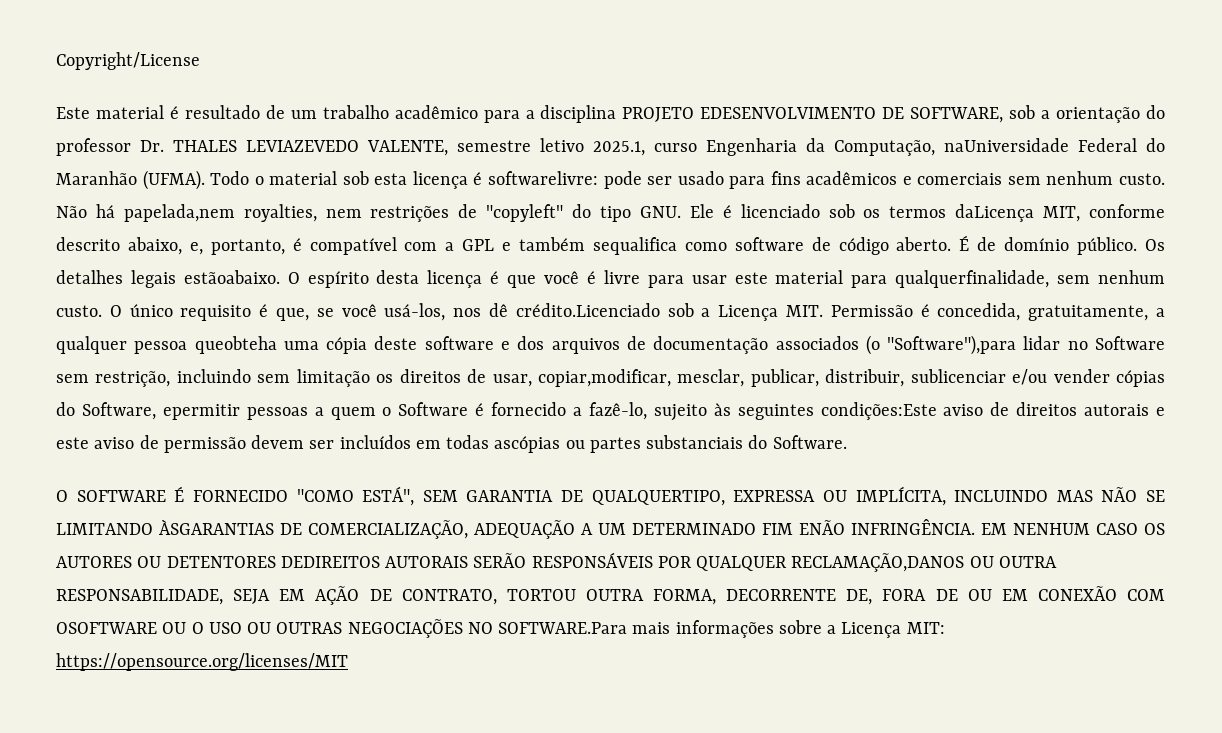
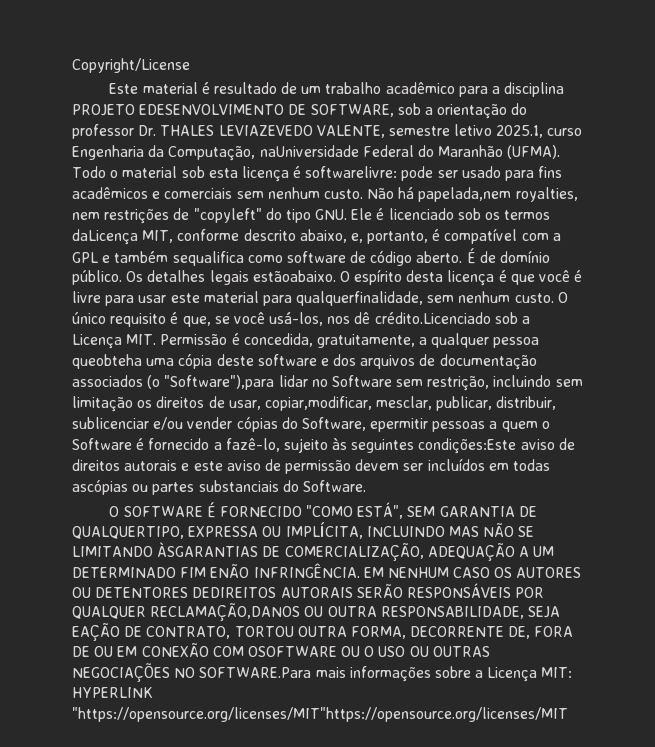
- EM NENHUM CASO OS AUTORES OU DETENTORES DEDIREITOS AUTORAIS SERÃO RESPONSÁVEIS POR QUALQUER RECLAMAÇÃO,DANOS OU OUTRA RESPONSABILIDADE, SEJA EM AÇÃO DE CONTRATO, TORTOU OUTRA FORMA, DECORRENTE DE, FORA DE OU EM CONEXÃO COM OSOFTWARE OU O USO OU OUTRAS NEGOCIAÇÕES NO SOFTWARE.Para mais informações sobre a Licença MIT: https://opensource.org/licenses/MIT
+ EM NENHUM CASO OS AUTORES OU DETENTORES DEDIREITOS AUTORAIS SERÃO RESPONSÁVEIS POR QUALQUER RECLAMAÇÃO,DANOS OU OUTRA RESPONSABILIDADE, SEJA EAÇÃO DE CONTRATO, TORTOU OUTRA FORMA, DECORRENTE DE, FORA DE OU EM CONEXÃO COM OSOFTWARE OU O USO OU OUTRAS NEGOCIAÇÕES NO SOFTWARE.Para mais informações sobre a Licença MIT: HYPERLINK "https://opensource.org/licenses/MIT"https://opensource.org/licenses/MIT

